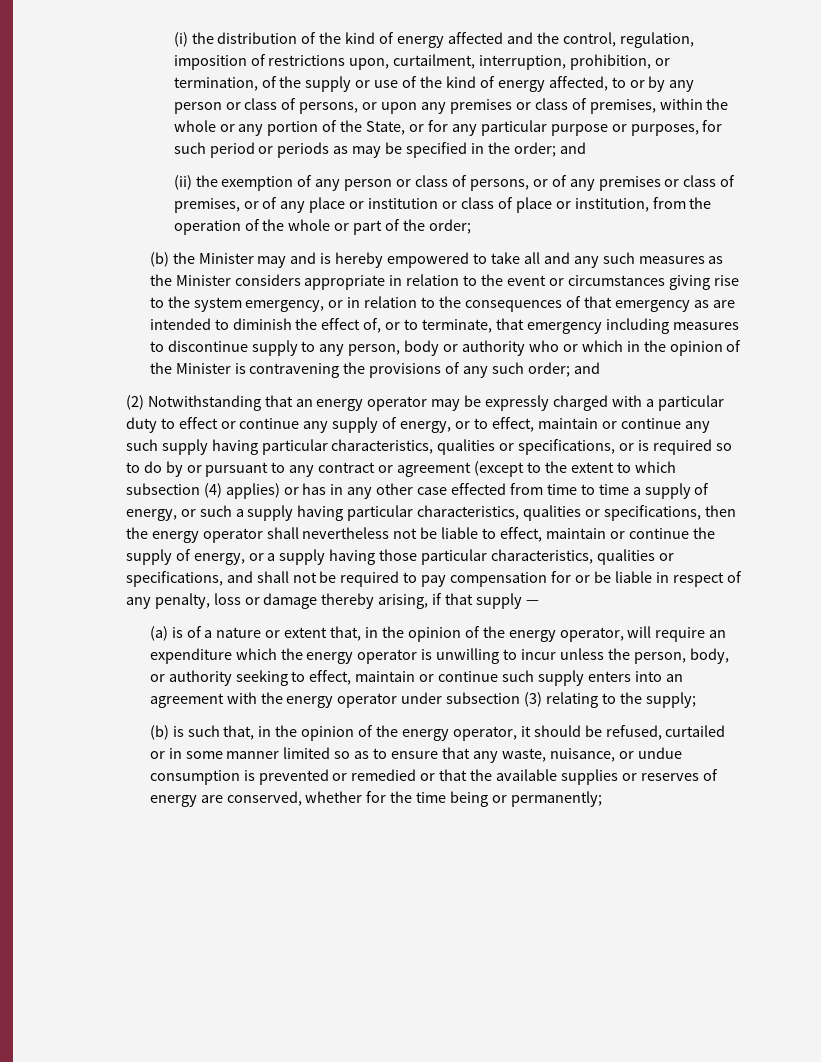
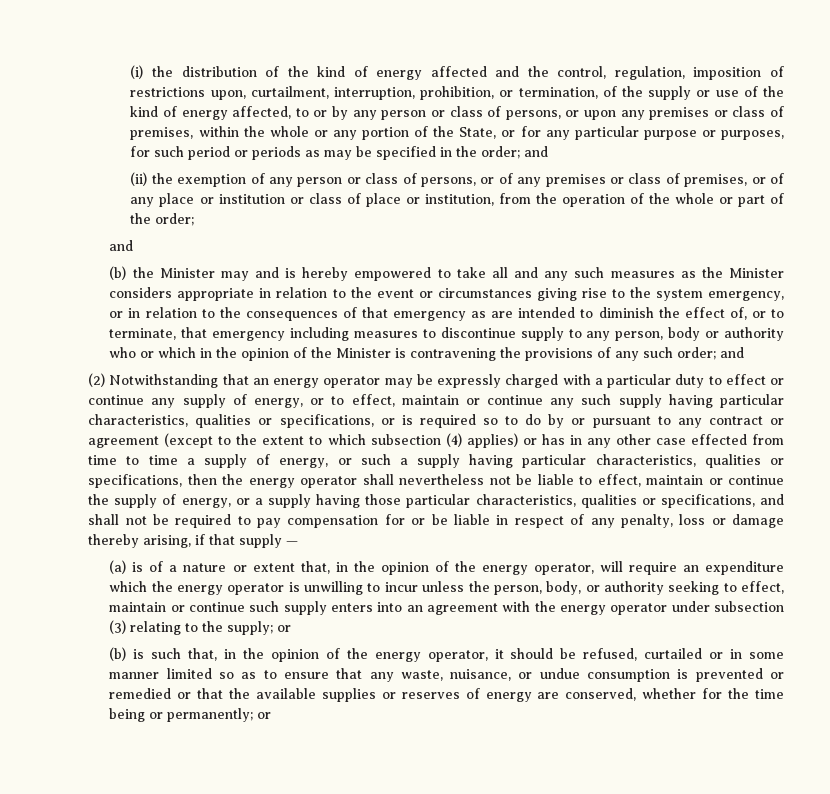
  (ii) the exemption of any person or class of persons, or of any premises or class of premises, or of any place or institution or class of place or institution, from the operation of the whole or part of the order;
+ and
- (a) is of a nature or extent that, in the opinion of the energy operator, will require an expenditure which the energy operator is unwilling to incur unless the person, body, or authority seeking to effect, maintain or continue such supply enters into an agreement with the energy operator under subsection (3) relating to the supply;
+ (a) is of a nature or extent that, in the opinion of the energy operator, will require an expenditure which the energy operator is unwilling to incur unless the person, body, or authority seeking to effect, maintain or continue such supply enters into an agreement with the energy operator under subsection (3) relating to the supply; or
- (b) is such that, in the opinion of the energy operator, it should be refused, curtailed or in some manner limited so as to ensure that any waste, nuisance, or undue consumption is prevented or remedied or that the available supplies or reserves of energy are conserved, whether for the time being or permanently;
+ (b) is such that, in the opinion of the energy operator, it should be refused, curtailed or in some manner limited so as to ensure that any waste, nuisance, or undue consumption is prevented or remedied or that the available supplies or reserves of energy are conserved, whether for the time being or permanently; or

